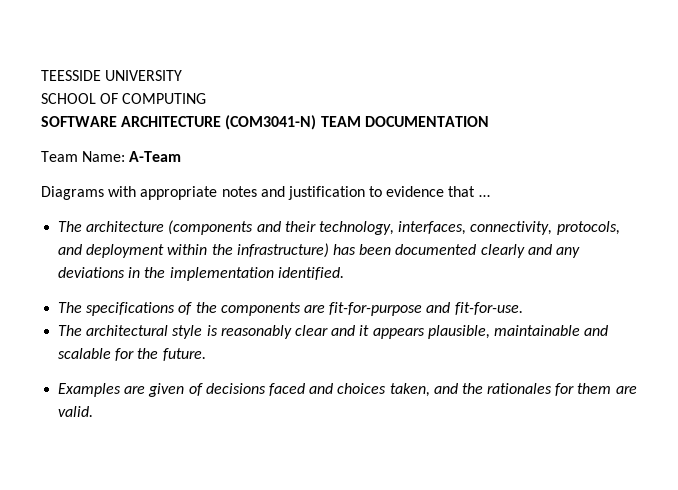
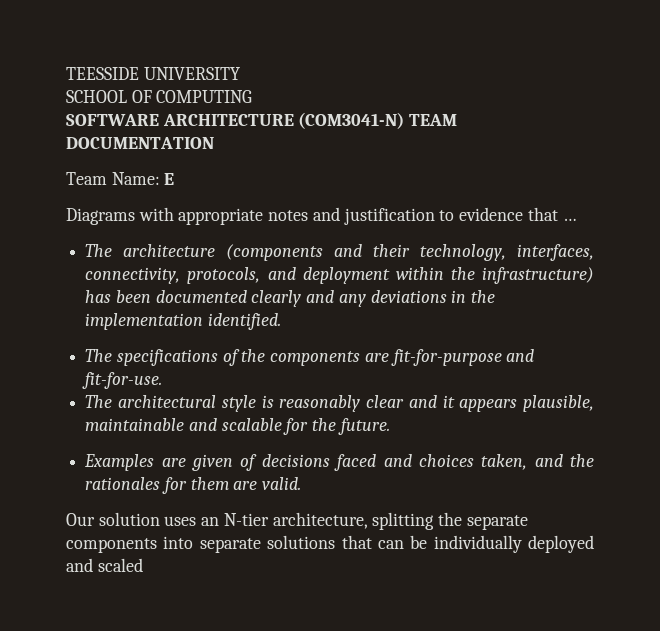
- Team Name: A-Team
+ Team Name: E
+ Our solution uses an N-tier architecture, splitting the separate components into separate solutions that can be individually deployed and scaled

